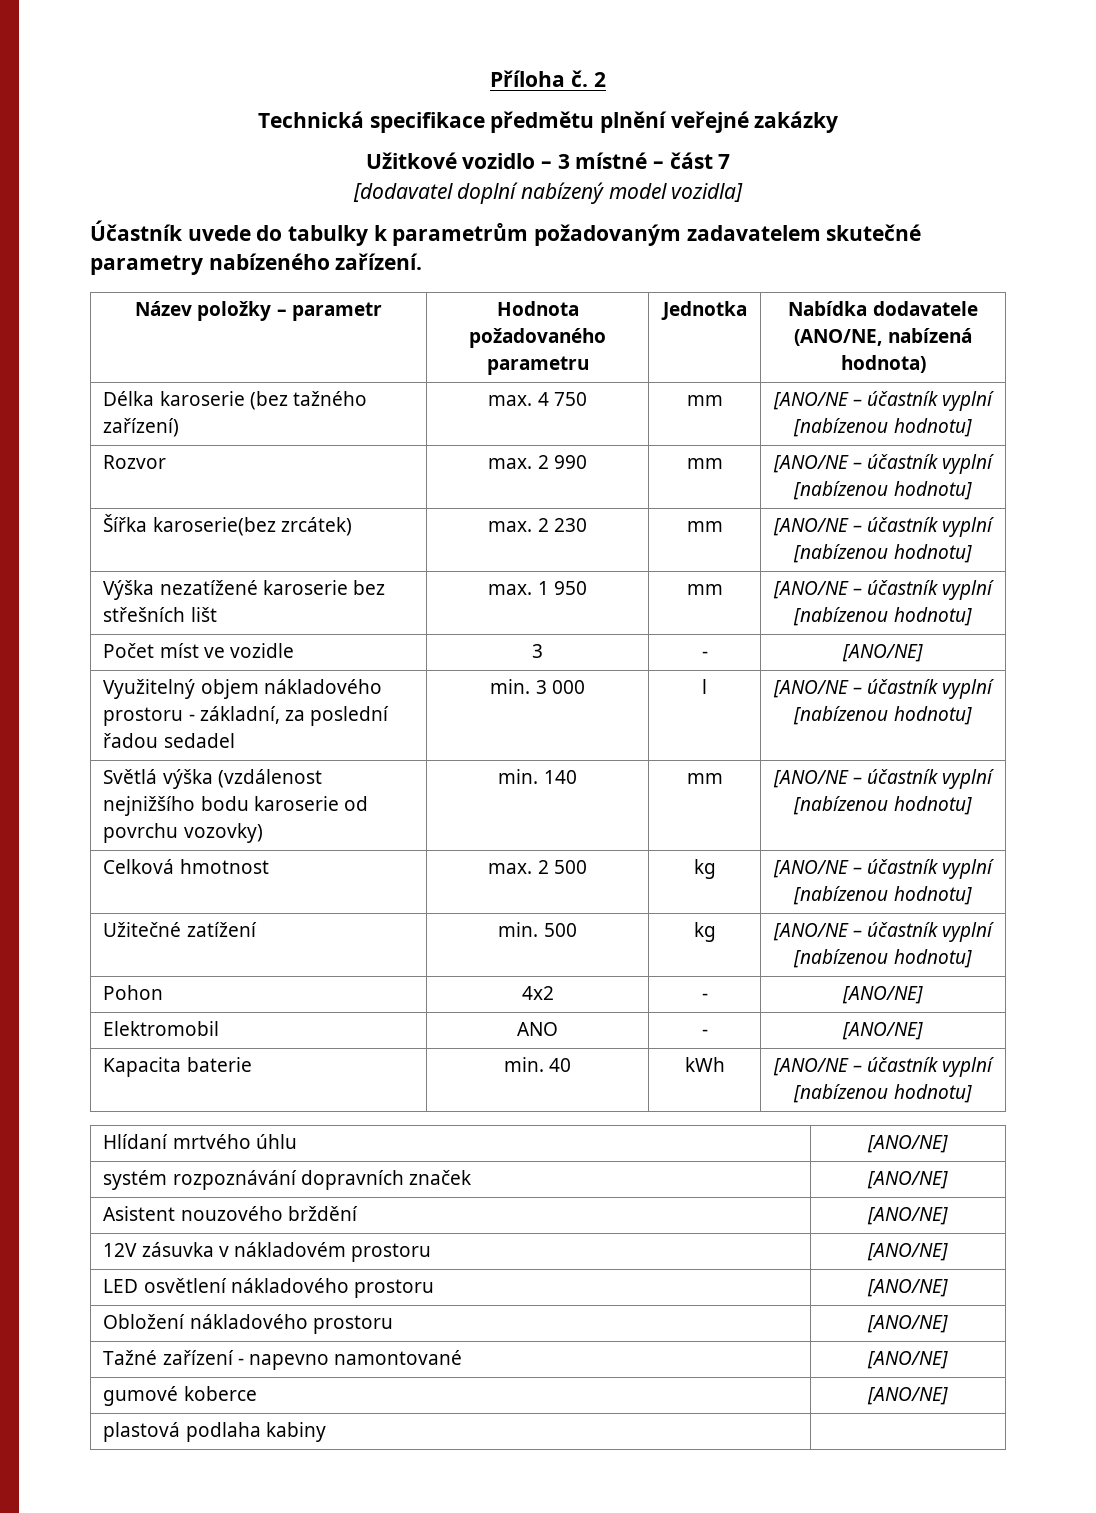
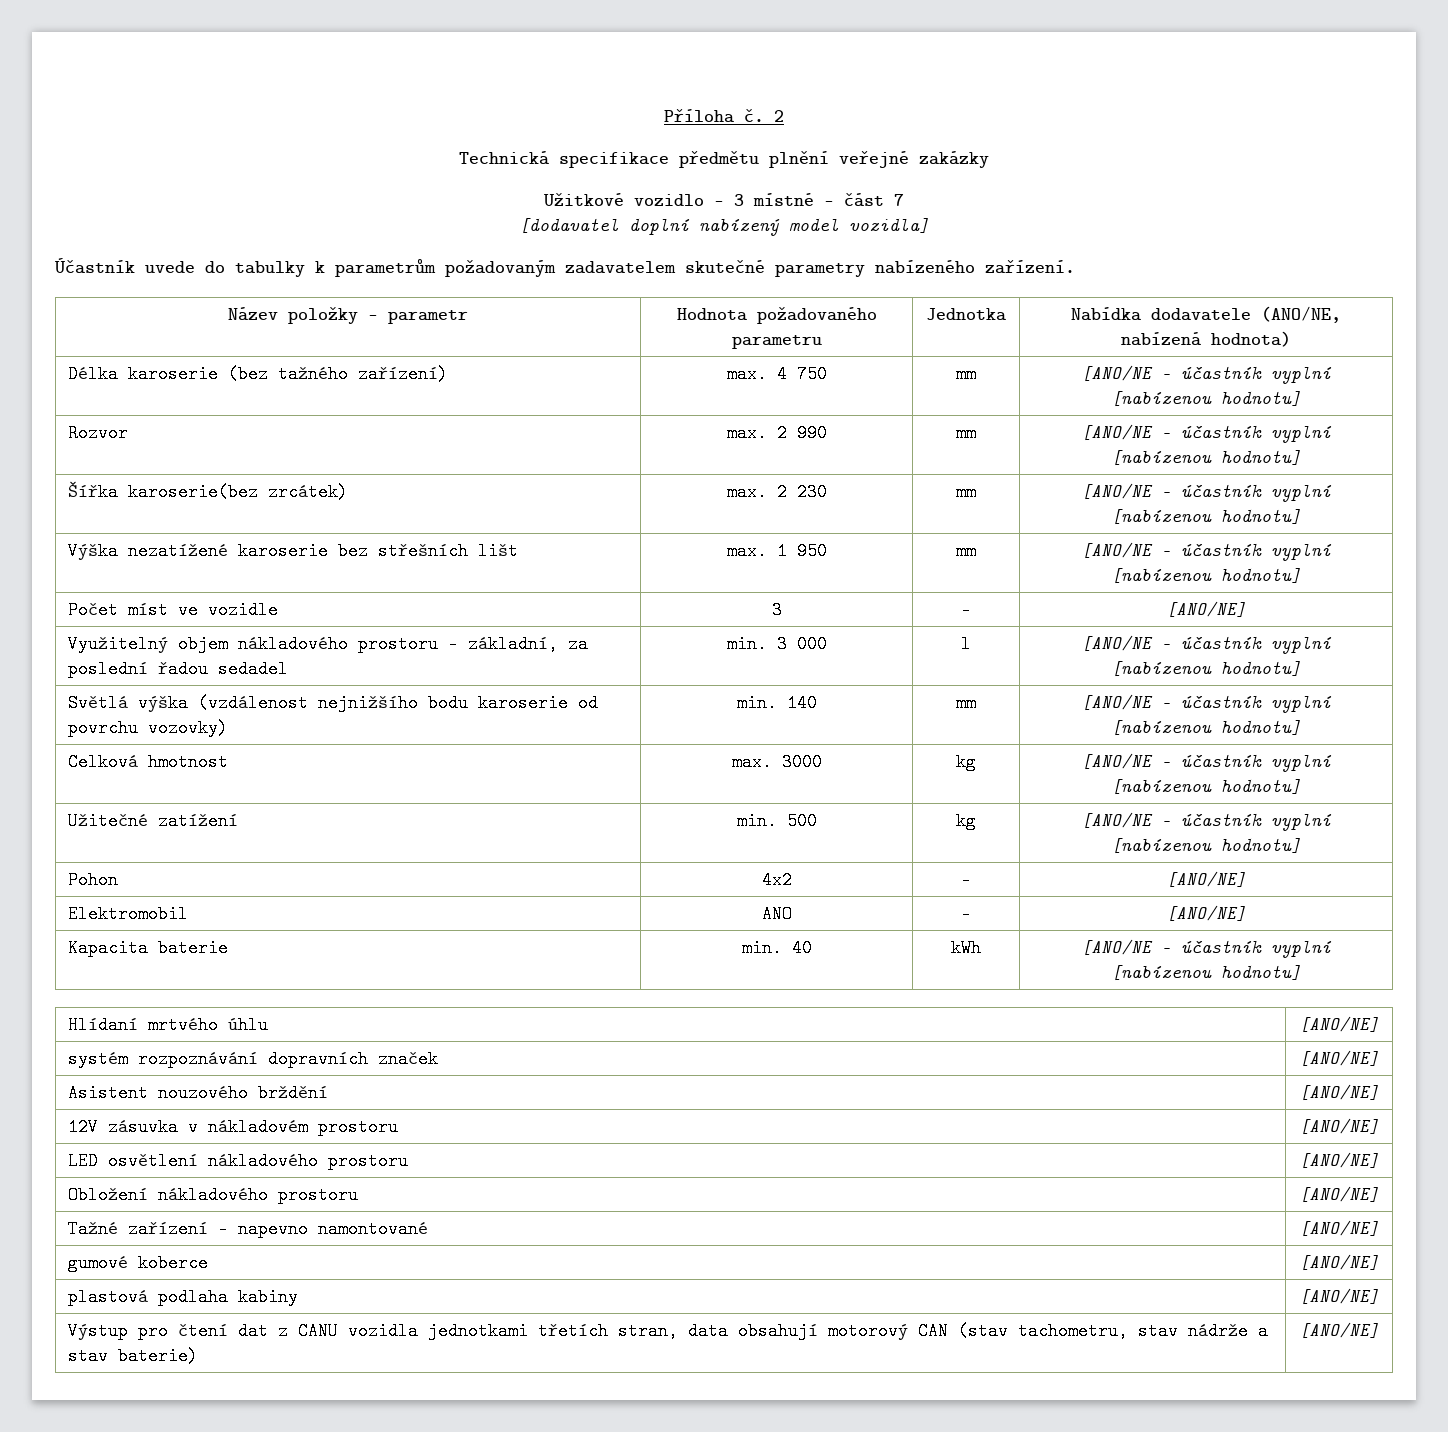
- Celková hmotnost | max. 2 500 | kg | [ANO/NE – účastník vyplní [nabízenou hodnotu]
+ Celková hmotnost | max. 3000 | kg | [ANO/NE – účastník vyplní [nabízenou hodnotu]
- plastová podlaha kabiny |
+ plastová podlaha kabiny | [ANO/NE]
+ Výstup pro čtení dat z CANU vozidla jednotkami třetích stran, data obsahují motorový CAN (stav tachometru, stav nádrže a stav baterie) | [ANO/NE]

